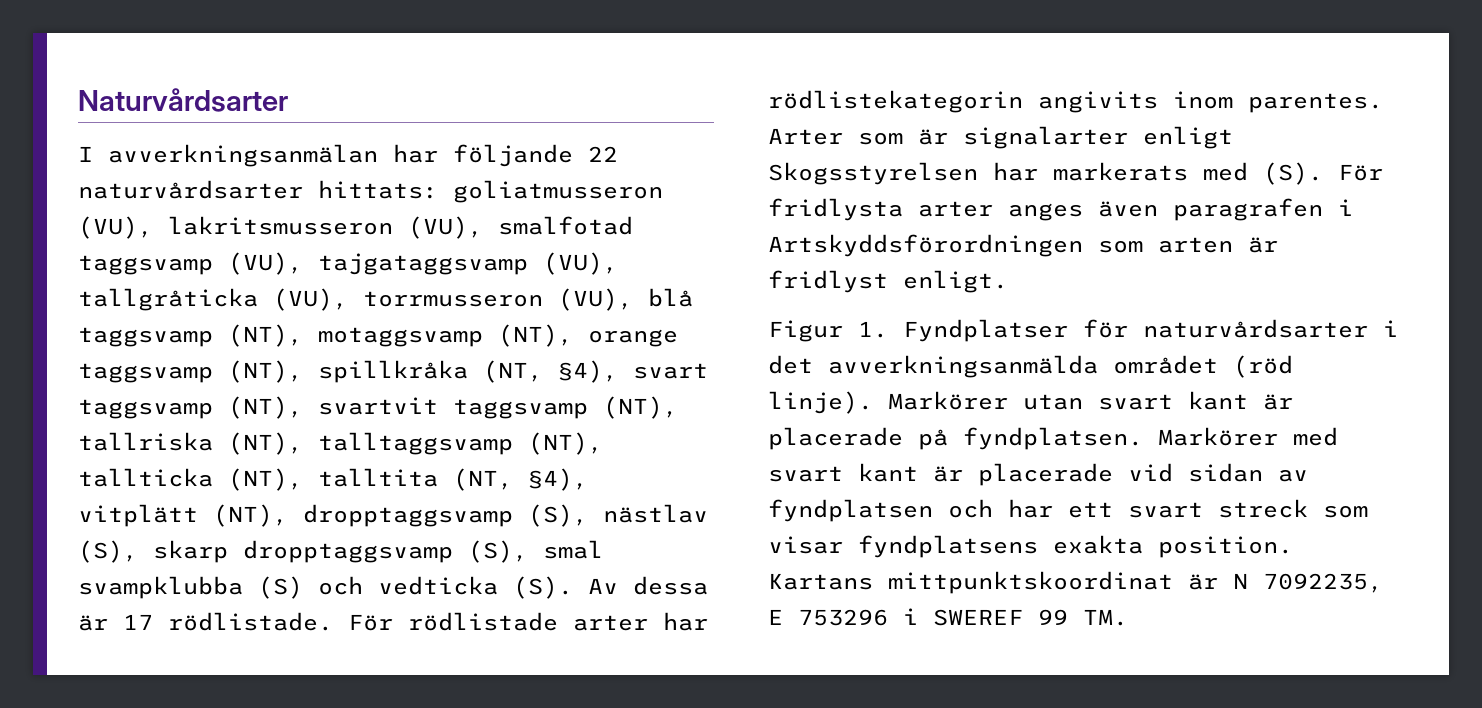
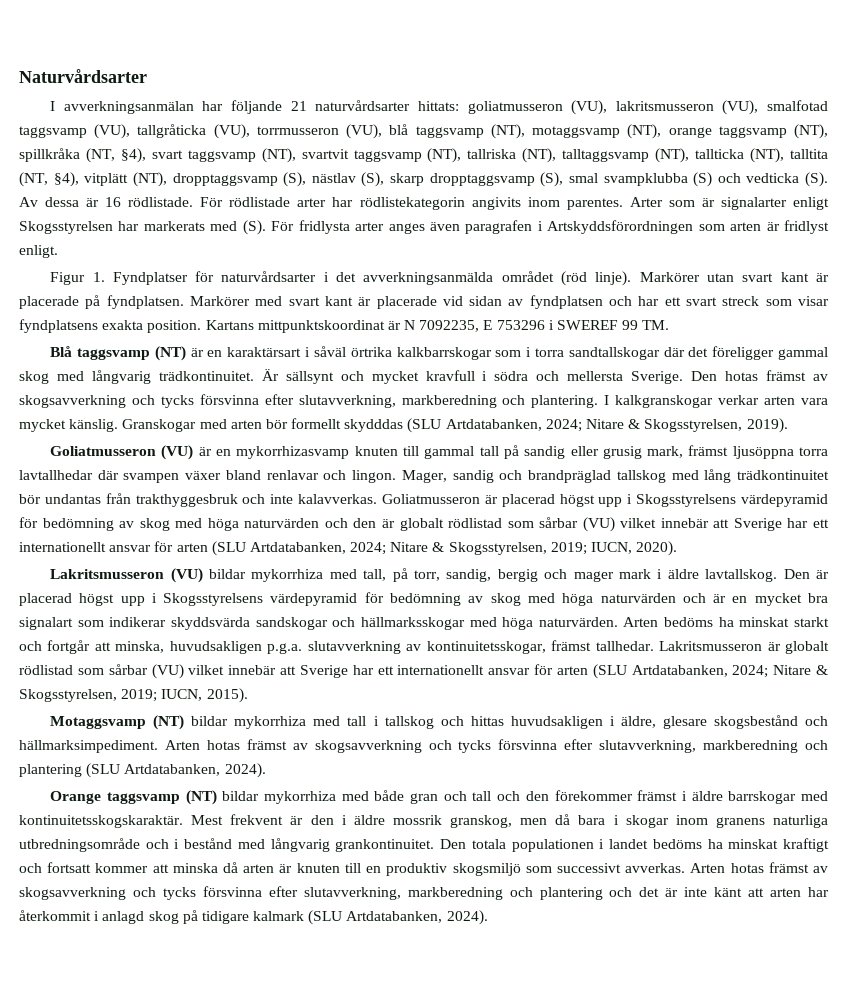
- I avverkningsanmälan har följande 22 naturvårdsarter hittats:
+ I avverkningsanmälan har följande 21 naturvårdsarter hittats:
- goliatmusseron (VU), lakritsmusseron (VU), smalfotad taggsvamp (VU), tajgataggsvamp (VU), tallgråticka (VU), torrmusseron (VU), blå taggsvamp (NT), motaggsvamp (NT), orange taggsvamp (NT), spillkråka (NT, §4), svart taggsvamp (NT), svartvit taggsvamp (NT), tallriska (NT), talltaggsvamp (NT), tallticka (NT), talltita (NT, §4), vitplätt (NT), dropptaggsvamp (S), nästlav (S), skarp dropptaggsvamp (S), smal svampklubba (S) och vedticka (S). Av dessa är 17 rödlistade.
+ goliatmusseron (VU), lakritsmusseron (VU), smalfotad taggsvamp (VU), tallgråticka (VU), torrmusseron (VU), blå taggsvamp (NT), motaggsvamp (NT), orange taggsvamp (NT), spillkråka (NT, §4), svart taggsvamp (NT), svartvit taggsvamp (NT), tallriska (NT), talltaggsvamp (NT), tallticka (NT), talltita (NT, §4), vitplätt (NT), dropptaggsvamp (S), nästlav (S), skarp dropptaggsvamp (S), smal svampklubba (S) och vedticka (S). Av dessa är 16 rödlistade.
+ Blå taggsvamp (NT) är en karaktärsart i såväl örtrika kalkbarrskogar som i torra sandtallskogar där det föreligger gammal skog med långvarig trädkontinuitet. Är sällsynt och mycket kravfull i södra och mellersta Sverige. Den hotas främst av skogsavverkning och tycks försvinna efter slutavverkning, markberedning och plantering. I kalkgranskogar verkar arten vara mycket känslig. Granskogar med arten bör formellt skydddas (SLU Artdatabanken, 2024; Nitare & Skogsstyrelsen, 2019).
+ Goliatmusseron (VU) är en mykorrhizasvamp knuten till gammal tall på sandig eller grusig mark, främst ljusöppna torra lavtallhedar där svampen växer bland renlavar och lingon. Mager, sandig och brandpräglad tallskog med lång trädkontinuitet bör undantas från trakthyggesbruk och inte kalavverkas. Goliatmusseron är placerad högst upp i Skogsstyrelsens värdepyramid för bedömning av skog med höga naturvärden och den är globalt rödlistad som sårbar (VU) vilket innebär att Sverige har ett internationellt ansvar för arten (SLU Artdatabanken, 2024; Nitare & Skogsstyrelsen, 2019; IUCN, 2020).
+ Lakritsmusseron (VU) bildar mykorrhiza med tall, på torr, sandig, bergig och mager mark i äldre lavtallskog. Den är placerad högst upp i Skogsstyrelsens värdepyramid för bedömning av skog med höga naturvärden och är en mycket bra signalart som indikerar skyddsvärda sandskogar och hällmarksskogar med höga naturvärden. Arten bedöms ha minskat starkt och fortgår att minska, huvudsakligen p.g.a. slutavverkning av kontinuitetsskogar, främst tallhedar. Lakritsmusseron är globalt rödlistad som sårbar (VU) vilket innebär att Sverige har ett internationellt ansvar för arten (SLU Artdatabanken, 2024; Nitare & Skogsstyrelsen, 2019; IUCN, 2015).
+ Motaggsvamp (NT) bildar mykorrhiza med tall i tallskog och hittas huvudsakligen i äldre, glesare skogsbestånd och hällmarksimpediment. Arten hotas främst av skogsavverkning och tycks försvinna efter slutavverkning, markberedning och plantering (SLU Artdatabanken, 2024).
+ Orange taggsvamp (NT) bildar mykorrhiza med både gran och tall och den förekommer främst i äldre barrskogar med kontinuitetsskogskaraktär. Mest frekvent är den i äldre mossrik granskog, men då bara i skogar inom granens naturliga utbredningsområde och i bestånd med långvarig grankontinuitet. Den totala populationen i landet bedöms ha minskat kraftigt och fortsatt kommer att minska då arten är knuten till en produktiv skogsmiljö som successivt avverkas. Arten hotas främst av skogsavverkning och tycks försvinna efter slutavverkning, markberedning och plantering och det är inte känt att arten har återkommit i anlagd skog på tidigare kalmark (SLU Artdatabanken, 2024).

